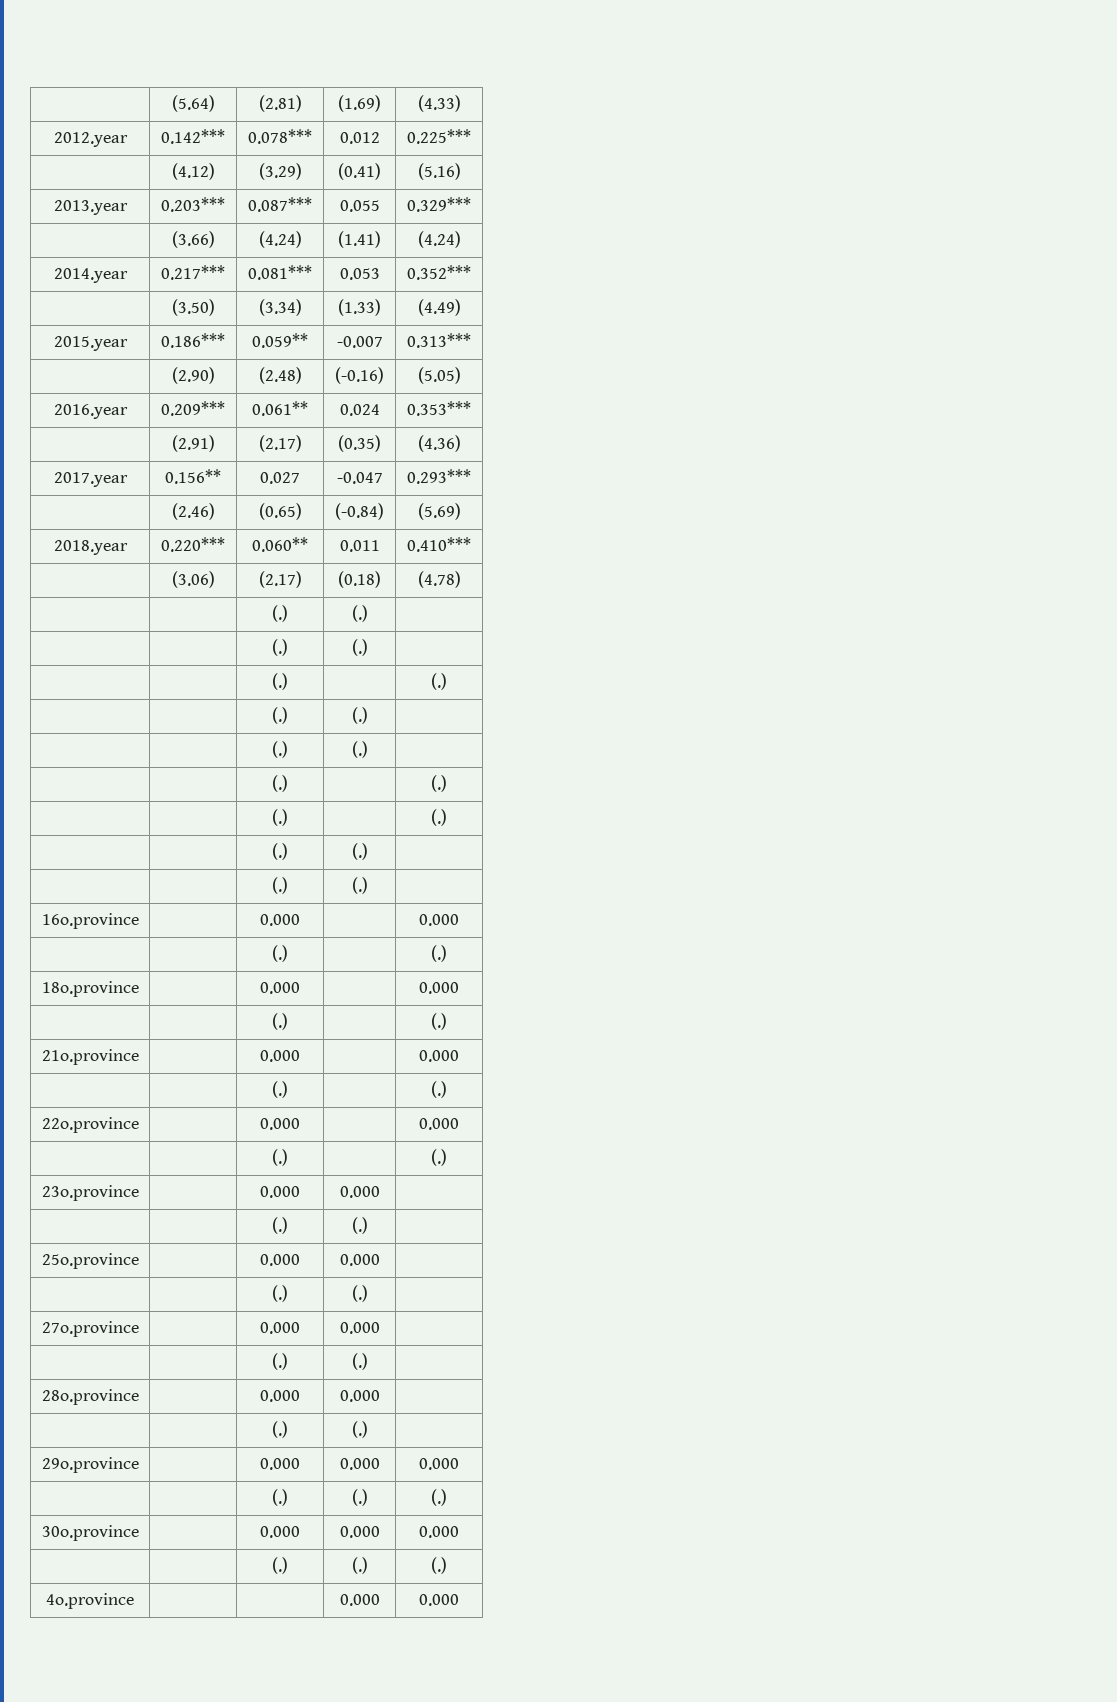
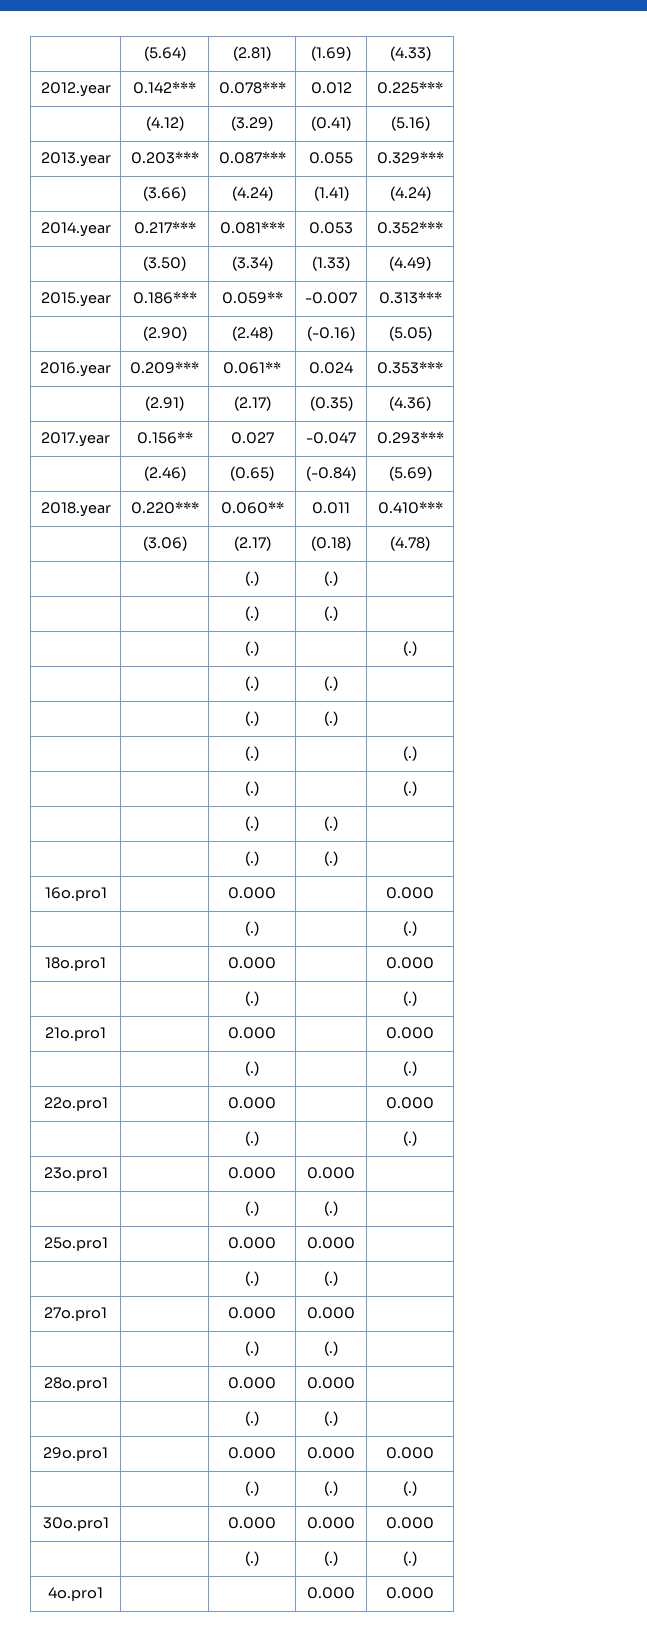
- 16o.province | | 0.000 | | 0.000
+ 16o.pro1 | | 0.000 | | 0.000
  | | (.) | | (.)
- 18o.province | | 0.000 | | 0.000
+ 18o.pro1 | | 0.000 | | 0.000
  | | (.) | | (.)
- 21o.province | | 0.000 | | 0.000
+ 21o.pro1 | | 0.000 | | 0.000
  | | (.) | | (.)
- 22o.province | | 0.000 | | 0.000
+ 22o.pro1 | | 0.000 | | 0.000
  | | (.) | | (.)
- 23o.province | | 0.000 | 0.000 |
+ 23o.pro1 | | 0.000 | 0.000 |
  | | (.) | (.) |
- 25o.province | | 0.000 | 0.000 |
+ 25o.pro1 | | 0.000 | 0.000 |
  | | (.) | (.) |
- 27o.province | | 0.000 | 0.000 |
+ 27o.pro1 | | 0.000 | 0.000 |
  | | (.) | (.) |
- 28o.province | | 0.000 | 0.000 |
+ 28o.pro1 | | 0.000 | 0.000 |
  | | (.) | (.) |
- 29o.province | | 0.000 | 0.000 | 0.000
+ 29o.pro1 | | 0.000 | 0.000 | 0.000
  | | (.) | (.) | (.)
- 30o.province | | 0.000 | 0.000 | 0.000
+ 30o.pro1 | | 0.000 | 0.000 | 0.000
  | | (.) | (.) | (.)
- 4o.province | | | 0.000 | 0.000
+ 4o.pro1 | | | 0.000 | 0.000

